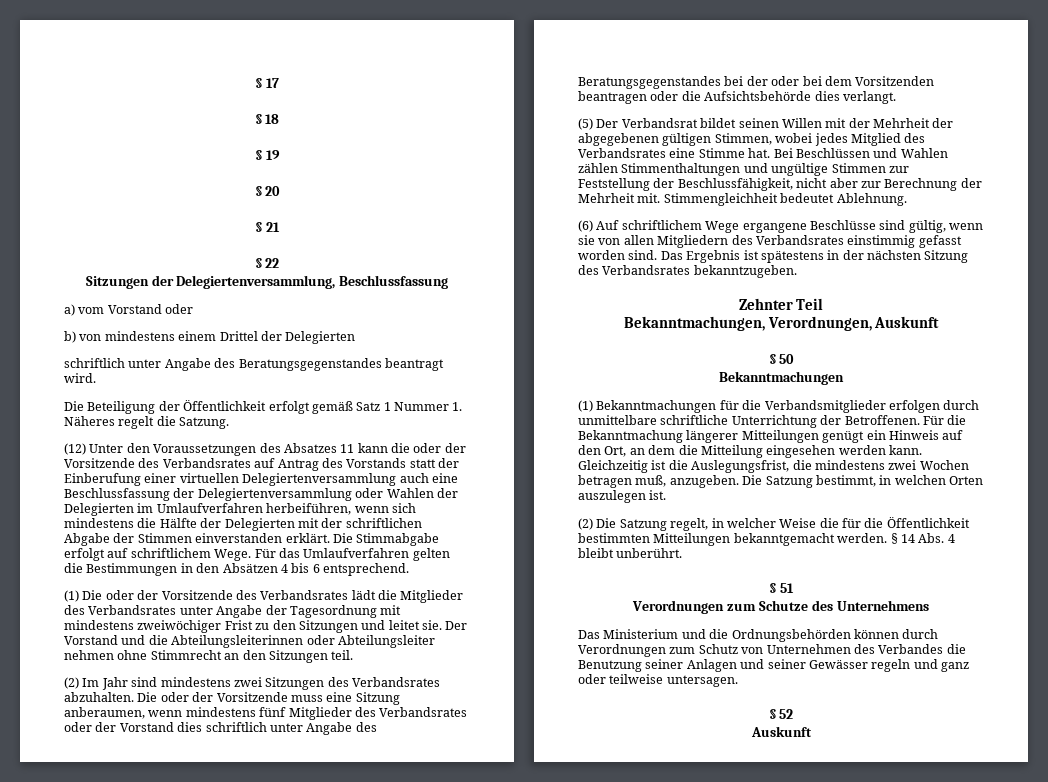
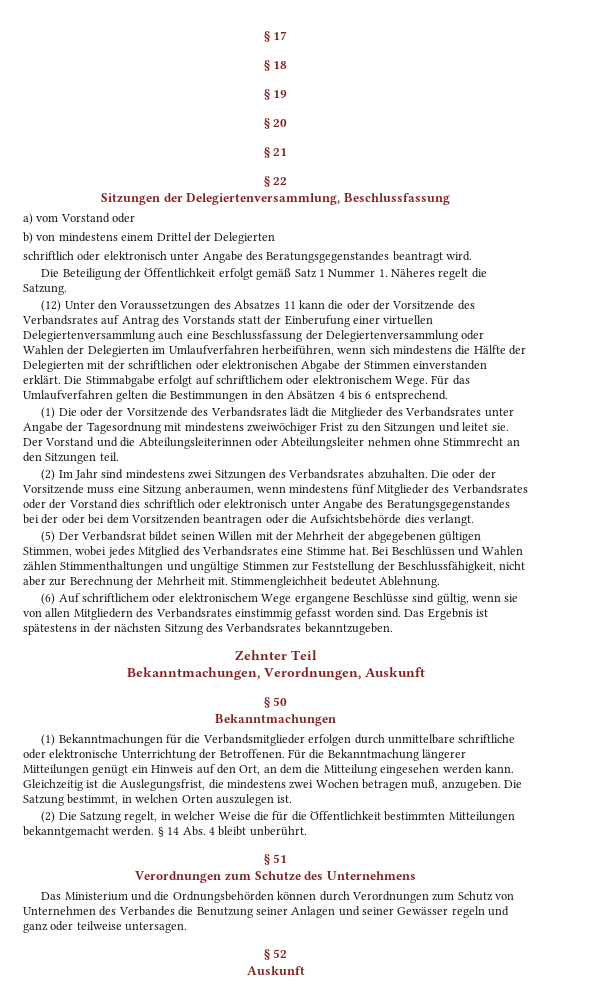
- schriftlich unter Angabe des Beratungsgegenstandes beantragt wird.
+ schriftlich oder elektronisch unter Angabe des Beratungsgegenstandes beantragt wird.
- (12) Unter den Voraussetzungen des Absatzes 11 kann die oder der Vorsitzende des Verbandsrates auf Antrag des Vorstands statt der Einberufung einer virtuellen Delegiertenversammlung auch eine Beschlussfassung der Delegiertenversammlung oder Wahlen der Delegierten im Umlaufverfahren herbeiführen, wenn sich mindestens die Hälfte der Delegierten mit der schriftlichen Abgabe der Stimmen einverstanden erklärt.
+ (12) Unter den Voraussetzungen des Absatzes 11 kann die oder der Vorsitzende des Verbandsrates auf Antrag des Vorstands statt der Einberufung einer virtuellen Delegiertenversammlung auch eine Beschlussfassung der Delegiertenversammlung oder Wahlen der Delegierten im Umlaufverfahren herbeiführen, wenn sich mindestens die Hälfte der Delegierten mit der schriftlichen oder elektronischen Abgabe der Stimmen einverstanden erklärt.
- Die Stimmabgabe erfolgt auf schriftlichem Wege.
+ Die Stimmabgabe erfolgt auf schriftlichem oder elektronischem Wege.
- Die oder der Vorsitzende muss eine Sitzung anberaumen, wenn mindestens fünf Mitglieder des Verbandsrates oder der Vorstand dies schriftlich unter Angabe des Beratungsgegenstandes bei der oder bei dem Vorsitzenden beantragen oder die Aufsichtsbehörde dies verlangt.
+ Die oder der Vorsitzende muss eine Sitzung anberaumen, wenn mindestens fünf Mitglieder des Verbandsrates oder der Vorstand dies schriftlich oder elektronisch unter Angabe des Beratungsgegenstandes bei der oder bei dem Vorsitzenden beantragen oder die Aufsichtsbehörde dies verlangt.
- (6) Auf schriftlichem Wege ergangene Beschlüsse sind gültig, wenn sie von allen Mitgliedern des Verbandsrates einstimmig gefasst worden sind.
+ (6) Auf schriftlichem oder elektronischem Wege ergangene Beschlüsse sind gültig, wenn sie von allen Mitgliedern des Verbandsrates einstimmig gefasst worden sind.
- (1) Bekanntmachungen für die Verbandsmitglieder erfolgen durch unmittelbare schriftliche Unterrichtung der Betroffenen.
+ (1) Bekanntmachungen für die Verbandsmitglieder erfolgen durch unmittelbare schriftliche oder elektronische Unterrichtung der Betroffenen.

